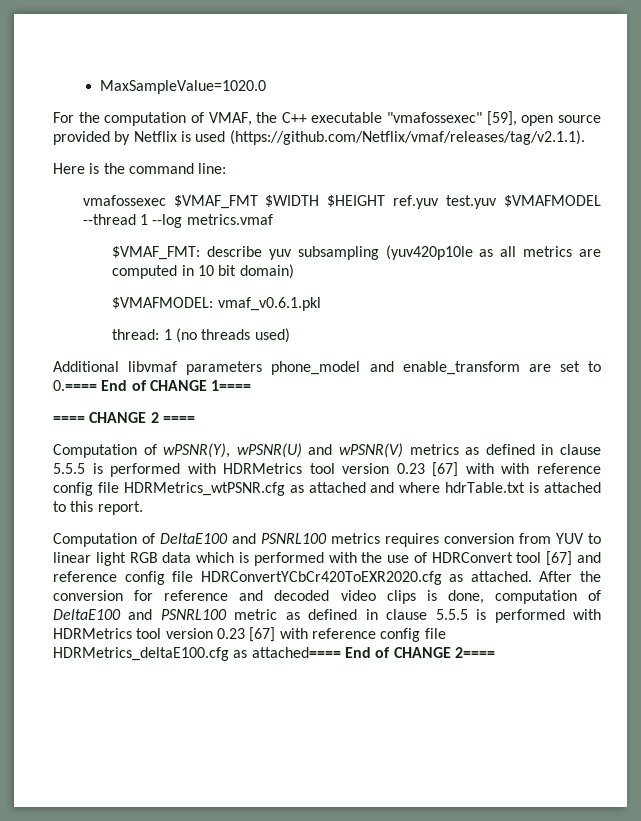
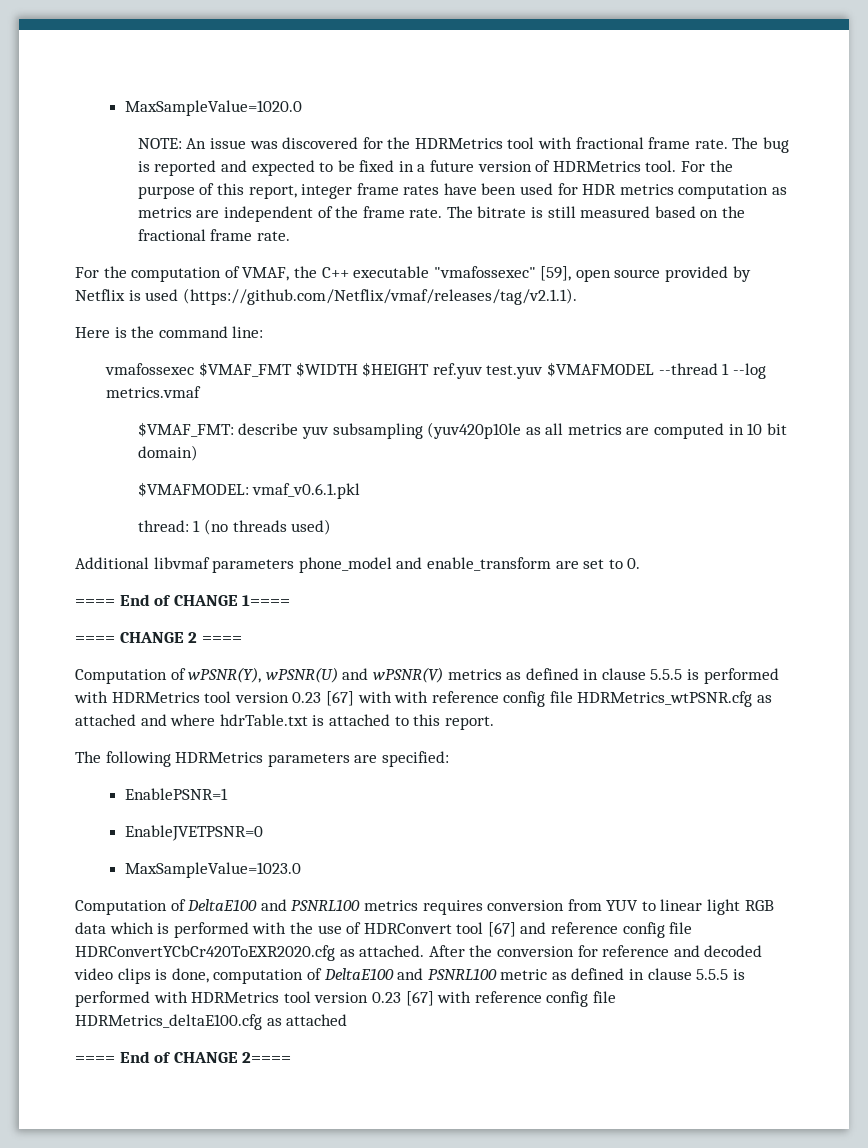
+ NOTE: An issue was discovered for the HDRMetrics tool with fractional frame rate. The bug is reported and expected to be fixed in a future version of HDRMetrics tool. For the purpose of this report, integer frame rates have been used for HDR metrics computation as metrics are independent of the frame rate. The bitrate is still measured based on the fractional frame rate.
- Additional libvmaf parameters phone_model and enable_transform are set to 0.==== End of CHANGE 1====
+ Additional libvmaf parameters phone_model and enable_transform are set to 0.
+ ==== End of CHANGE 1====
+ The following HDRMetrics parameters are specified:
+ EnablePSNR=1
+ EnableJVETPSNR=0
+ MaxSampleValue=1023.0
- After the conversion for reference and decoded video clips is done, computation of DeltaE100 and PSNRL100 metric as defined in clause 5.5.5 is performed with HDRMetrics tool version 0.23 [67] with reference config file HDRMetrics_deltaE100.cfg as attached==== End of CHANGE 2====
+ After the conversion for reference and decoded video clips is done, computation of DeltaE100 and PSNRL100 metric as defined in clause 5.5.5 is performed with HDRMetrics tool version 0.23 [67] with reference config file HDRMetrics_deltaE100.cfg as attached
+ ==== End of CHANGE 2====

